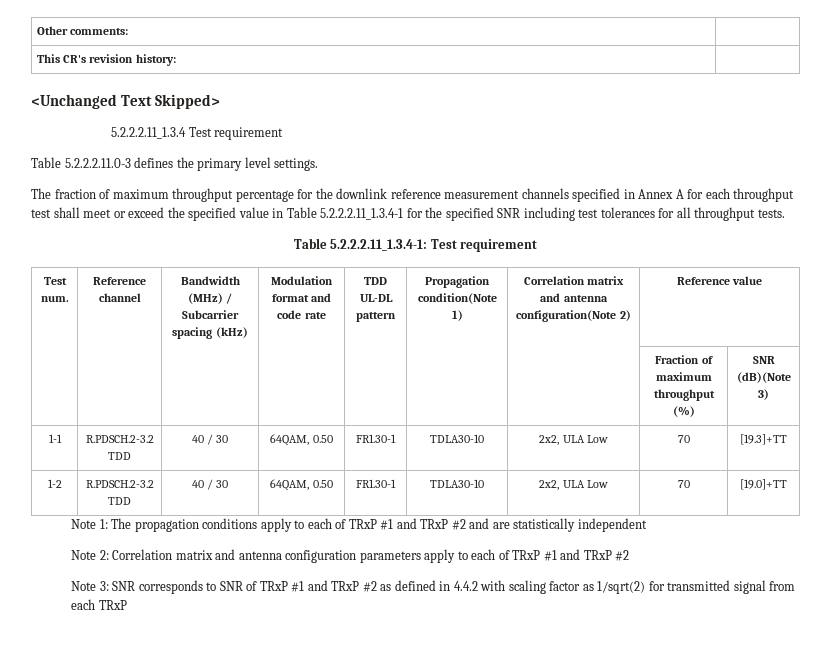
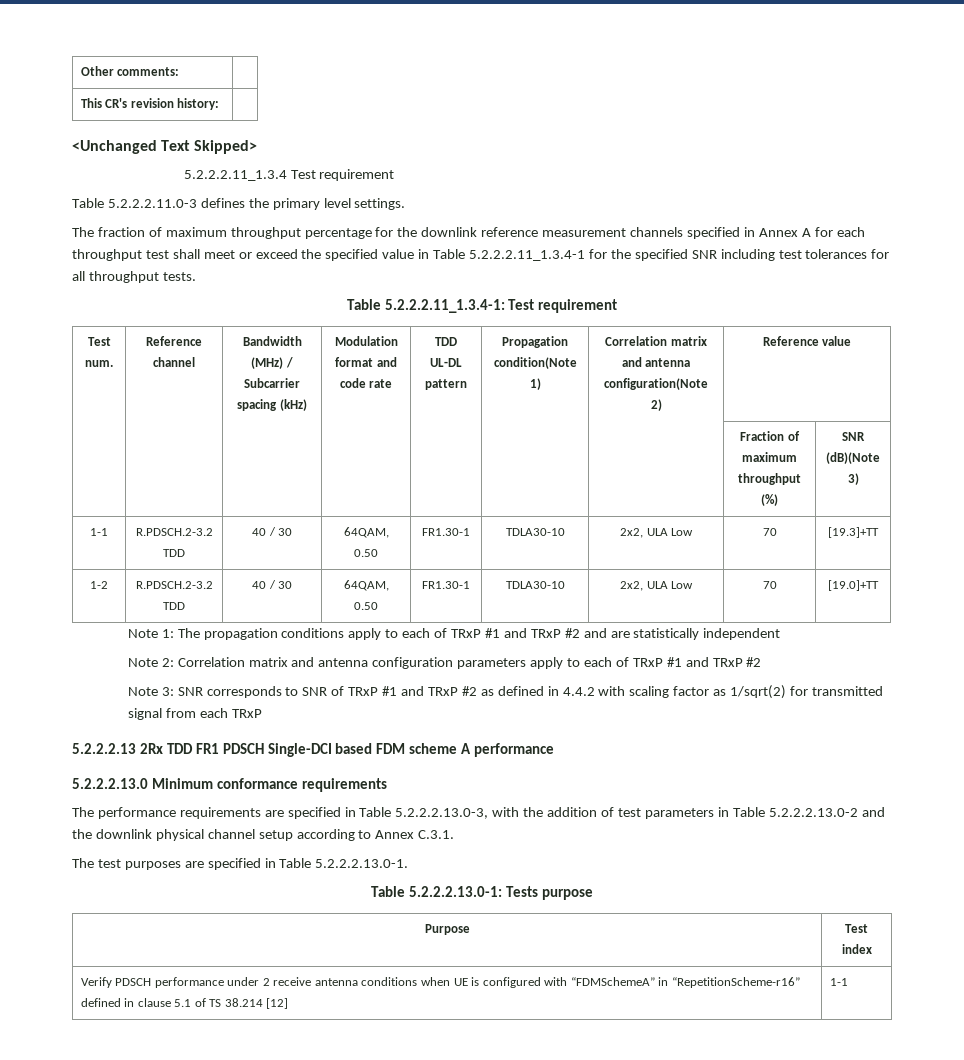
+ 5.2.2.2.13 2Rx TDD FR1 PDSCH Single-DCI based FDM scheme A performance
+ 5.2.2.2.13.0 Minimum conformance requirements
+ The performance requirements are specified in Table 5.2.2.2.13.0-3, with the addition of test parameters in Table 5.2.2.2.13.0-2 and the downlink physical channel setup according to Annex C.3.1.
+ The test purposes are specified in Table 5.2.2.2.13.0-1.
+ Table 5.2.2.2.13.0-1: Tests purpose
+ Purpose | Test index
+ Verify PDSCH performance under 2 receive antenna conditions when UE is configured with “FDMSchemeA” in “RepetitionScheme-r16” defined in clause 5.1 of TS 38.214 [12] | 1-1

